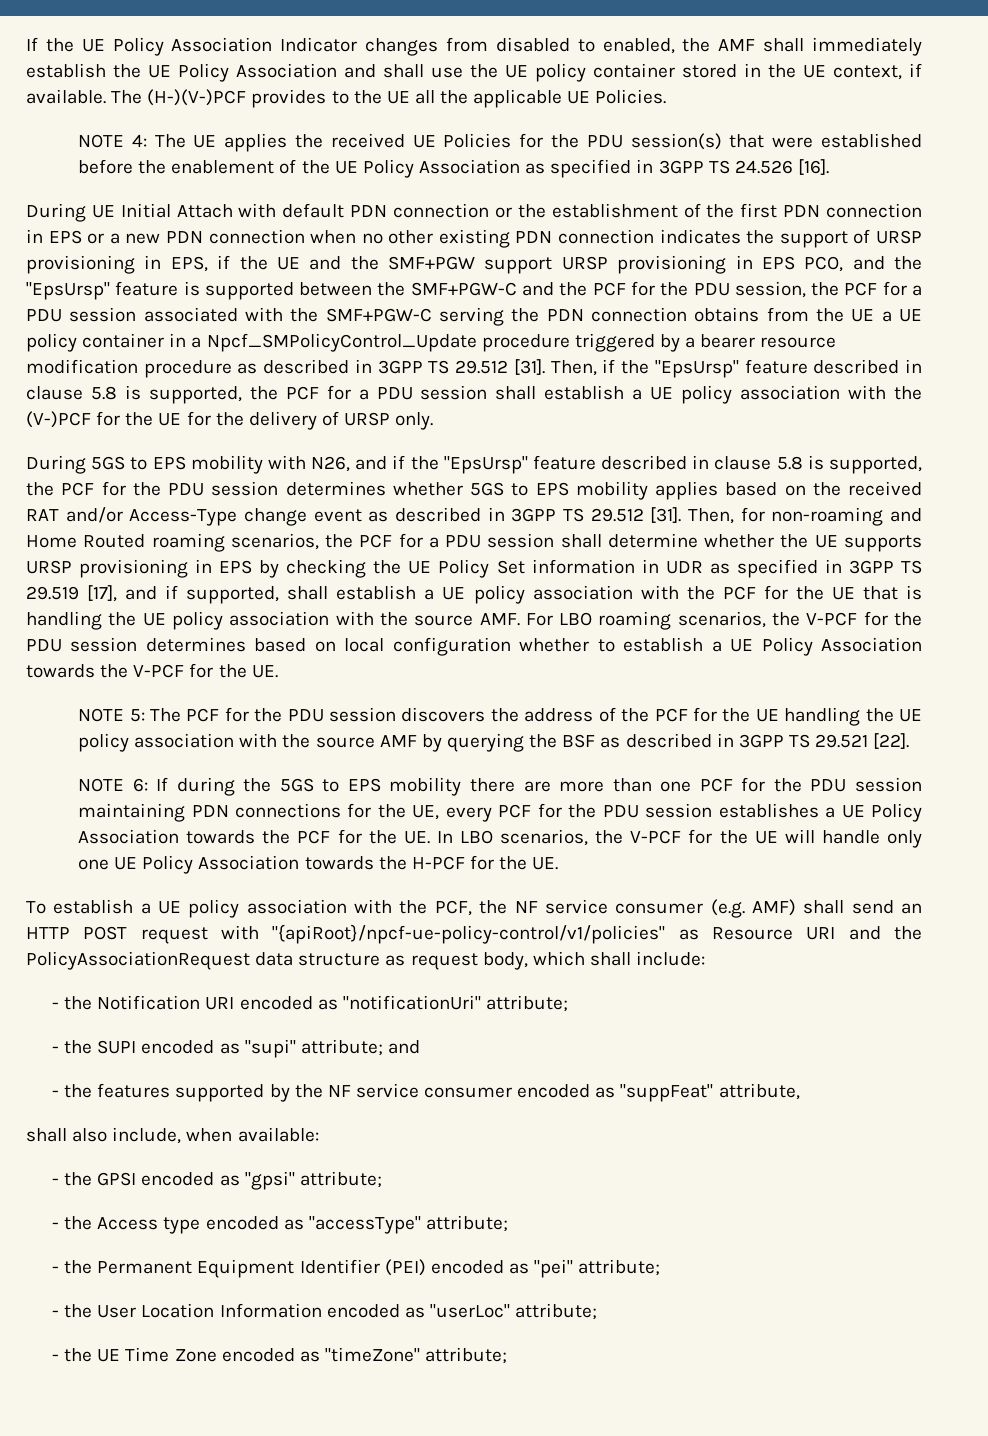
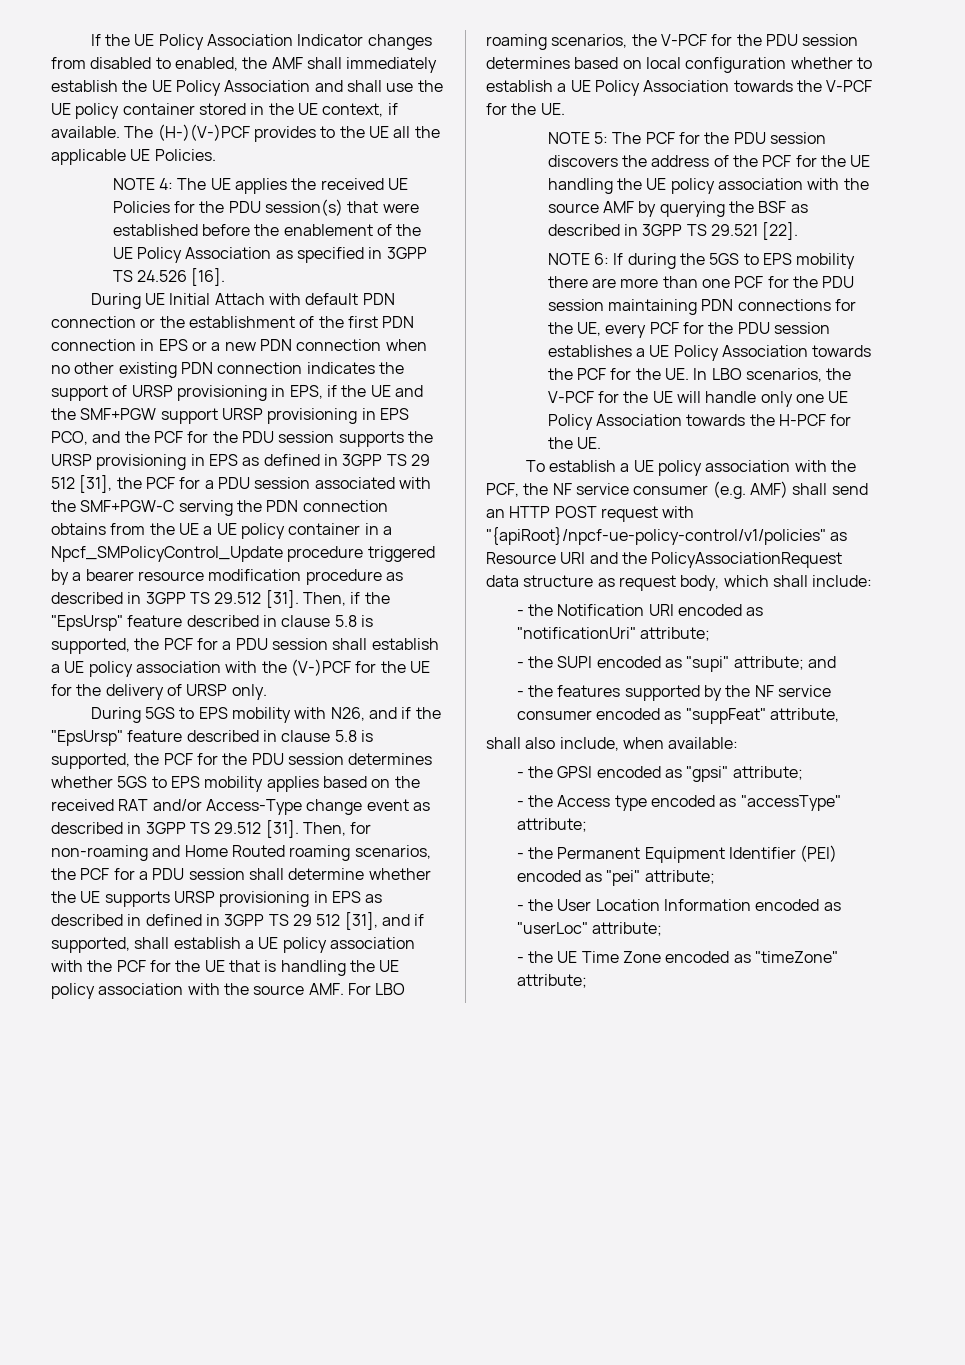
- During UE Initial Attach with default PDN connection or the establishment of the first PDN connection in EPS or a new PDN connection when no other existing PDN connection indicates the support of URSP provisioning in EPS, if the UE and the SMF+PGW support URSP provisioning in EPS PCO, and the "EpsUrsp" feature is supported between the SMF+PGW-C and the PCF for the PDU session, the PCF for a PDU session associated with the SMF+PGW-C serving the PDN connection obtains from the UE a UE policy container in a Npcf_SMPolicyControl_Update procedure triggered by a bearer resource modification procedure as described in 3GPP TS 29.512 [31].
+ During UE Initial Attach with default PDN connection or the establishment of the first PDN connection in EPS or a new PDN connection when no other existing PDN connection indicates the support of URSP provisioning in EPS, if the UE and the SMF+PGW support URSP provisioning in EPS PCO, and the PCF for the PDU session supports the URSP provisioning in EPS as defined in 3GPP TS 29 512 [31], the PCF for a PDU session associated with the SMF+PGW-C serving the PDN connection obtains from the UE a UE policy container in a Npcf_SMPolicyControl_Update procedure triggered by a bearer resource modification procedure as described in 3GPP TS 29.512 [31].
- Then, for non-roaming and Home Routed roaming scenarios, the PCF for a PDU session shall determine whether the UE supports URSP provisioning in EPS by checking the UE Policy Set information in UDR as specified in 3GPP TS 29.519 [17], and if supported, shall establish a UE policy association with the PCF for the UE that is handling the UE policy association with the source AMF. For LBO roaming scenarios, the V-PCF for the PDU session determines based on local configuration whether to establish a UE Policy Association towards the V-PCF for the UE.
+ Then, for non-roaming and Home Routed roaming scenarios, the PCF for a PDU session shall determine whether the UE supports URSP provisioning in EPS as described in defined in 3GPP TS 29 512 [31], and if supported, shall establish a UE policy association with the PCF for the UE that is handling the UE policy association with the source AMF. For LBO roaming scenarios, the V-PCF for the PDU session determines based on local configuration whether to establish a UE Policy Association towards the V-PCF for the UE.

